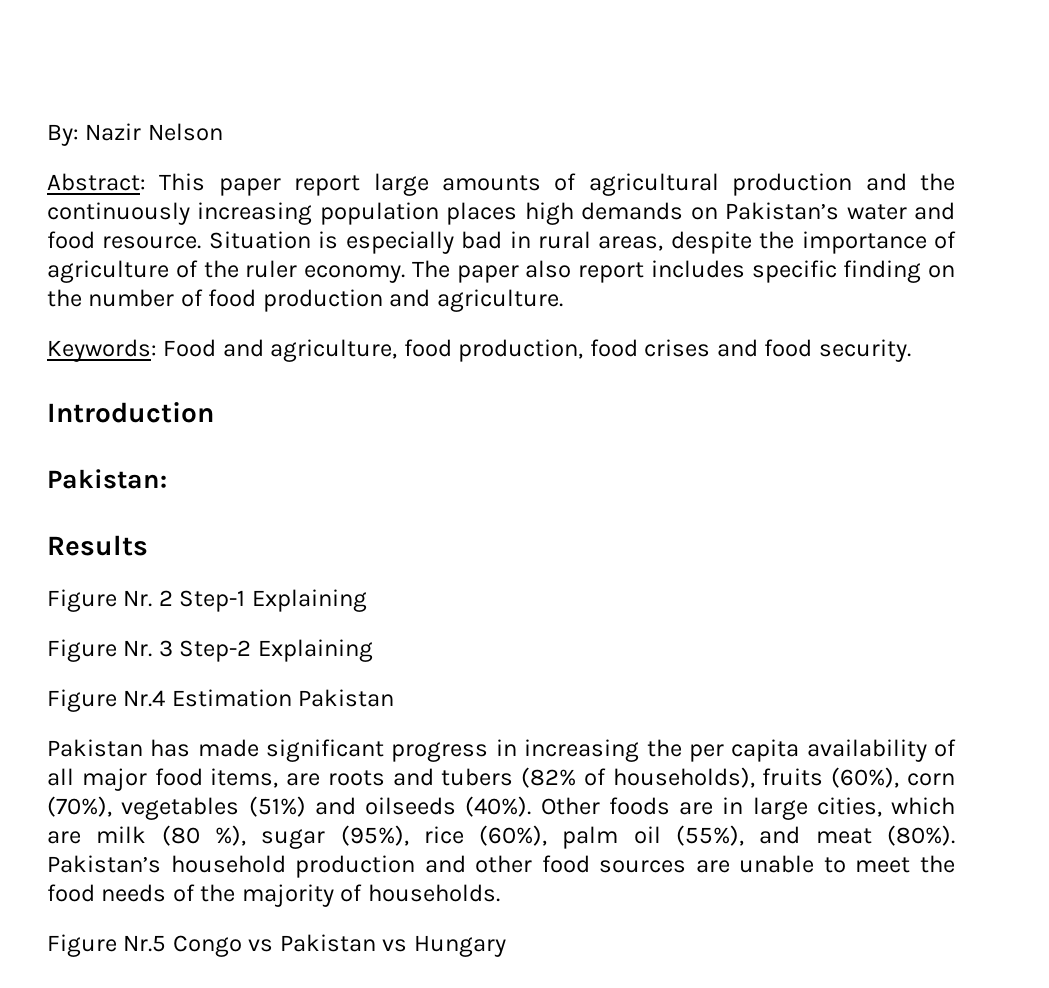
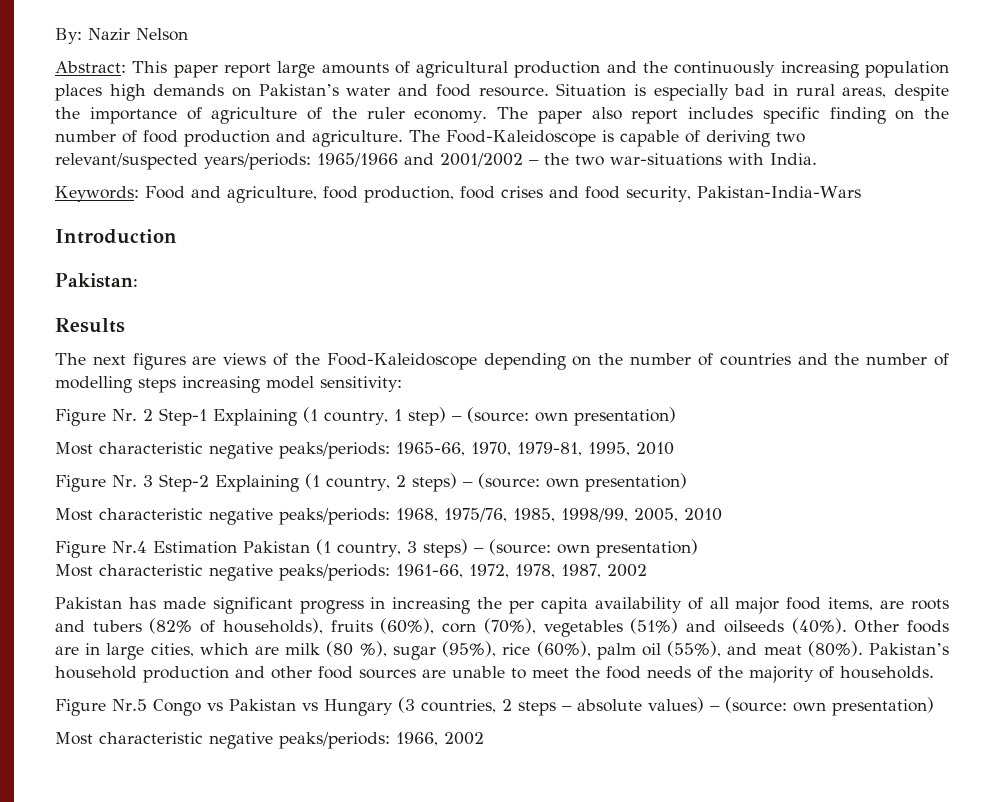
+ The Food-Kaleidoscope is capable of deriving two relevant/suspected years/periods: 1965/1966 and 2001/2002 – the two war-situations with India.
- Keywords: Food and agriculture, food production, food crises and food security.
+ Keywords: Food and agriculture, food production, food crises and food security, Pakistan-India-Wars
+ The next figures are views of the Food-Kaleidoscope depending on the number of countries and the number of modelling steps increasing model sensitivity:
- Figure Nr. 2 Step-1 Explaining
+ Figure Nr. 2 Step-1 Explaining (1 country, 1 step) – (source: own presentation)
+ Most characteristic negative peaks/periods: 1965-66, 1970, 1979-81, 1995, 2010
- Figure Nr. 3 Step-2 Explaining
- Figure Nr.4 Estimation Pakistan
+ Figure Nr. 3 Step-2 Explaining (1 country, 2 steps) – (source: own presentation)
+ Most characteristic negative peaks/periods: 1968, 1975/76, 1985, 1998/99, 2005, 2010
+ Figure Nr.4 Estimation Pakistan (1 country, 3 steps) – (source: own presentation)
+ Most characteristic negative peaks/periods: 1961-66, 1972, 1978, 1987, 2002
- Figure Nr.5 Congo vs Pakistan vs Hungary
+ Figure Nr.5 Congo vs Pakistan vs Hungary (3 countries, 2 steps – absolute values) – (source: own presentation)
+ Most characteristic negative peaks/periods: 1966, 2002

